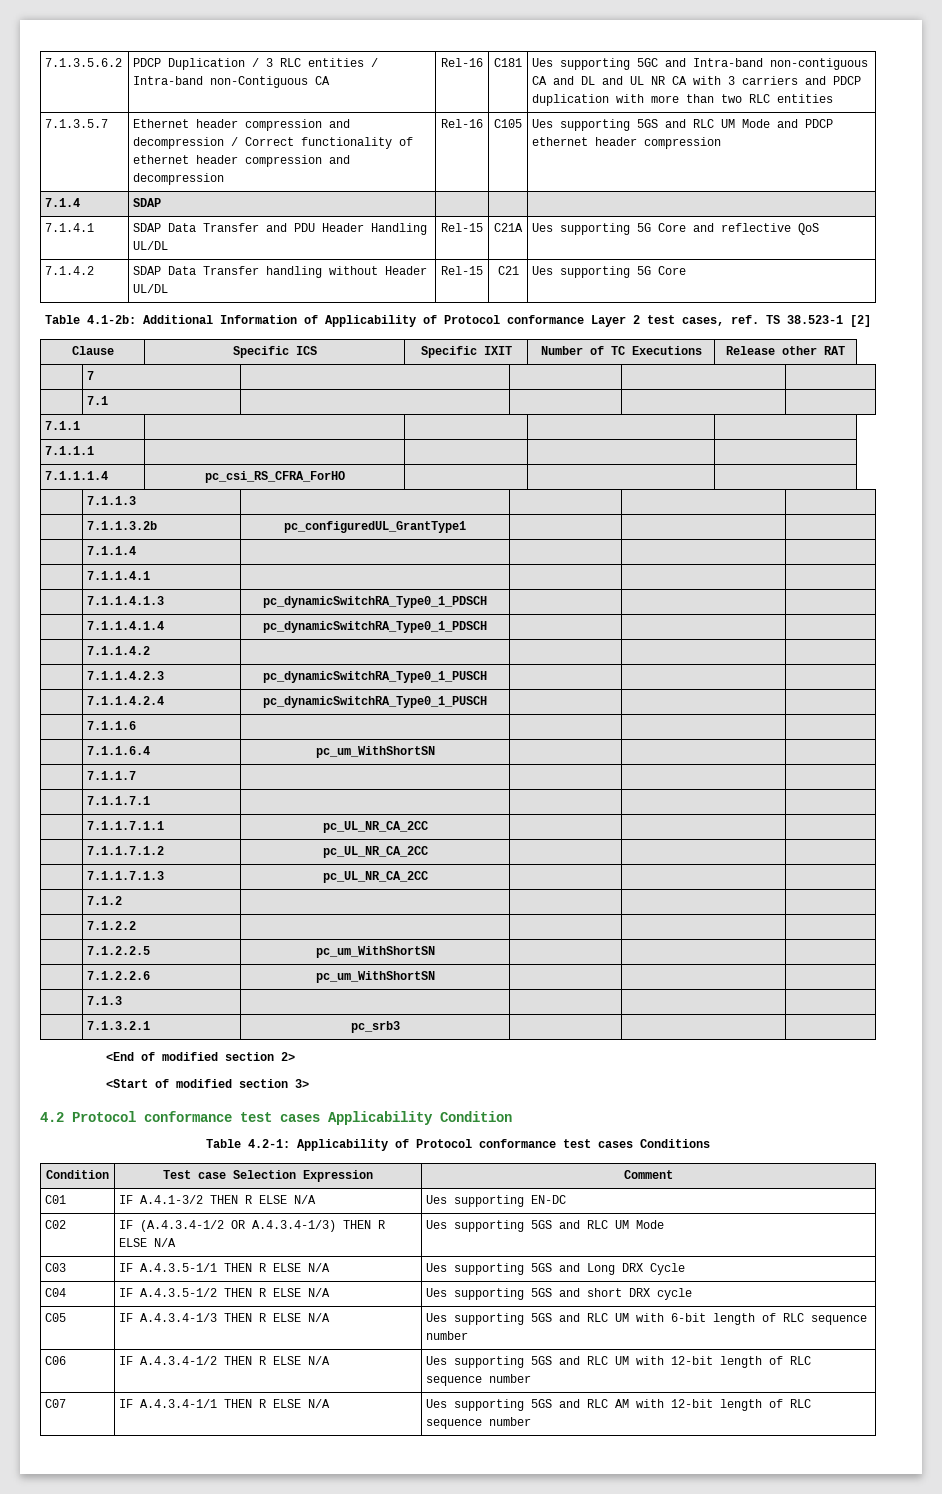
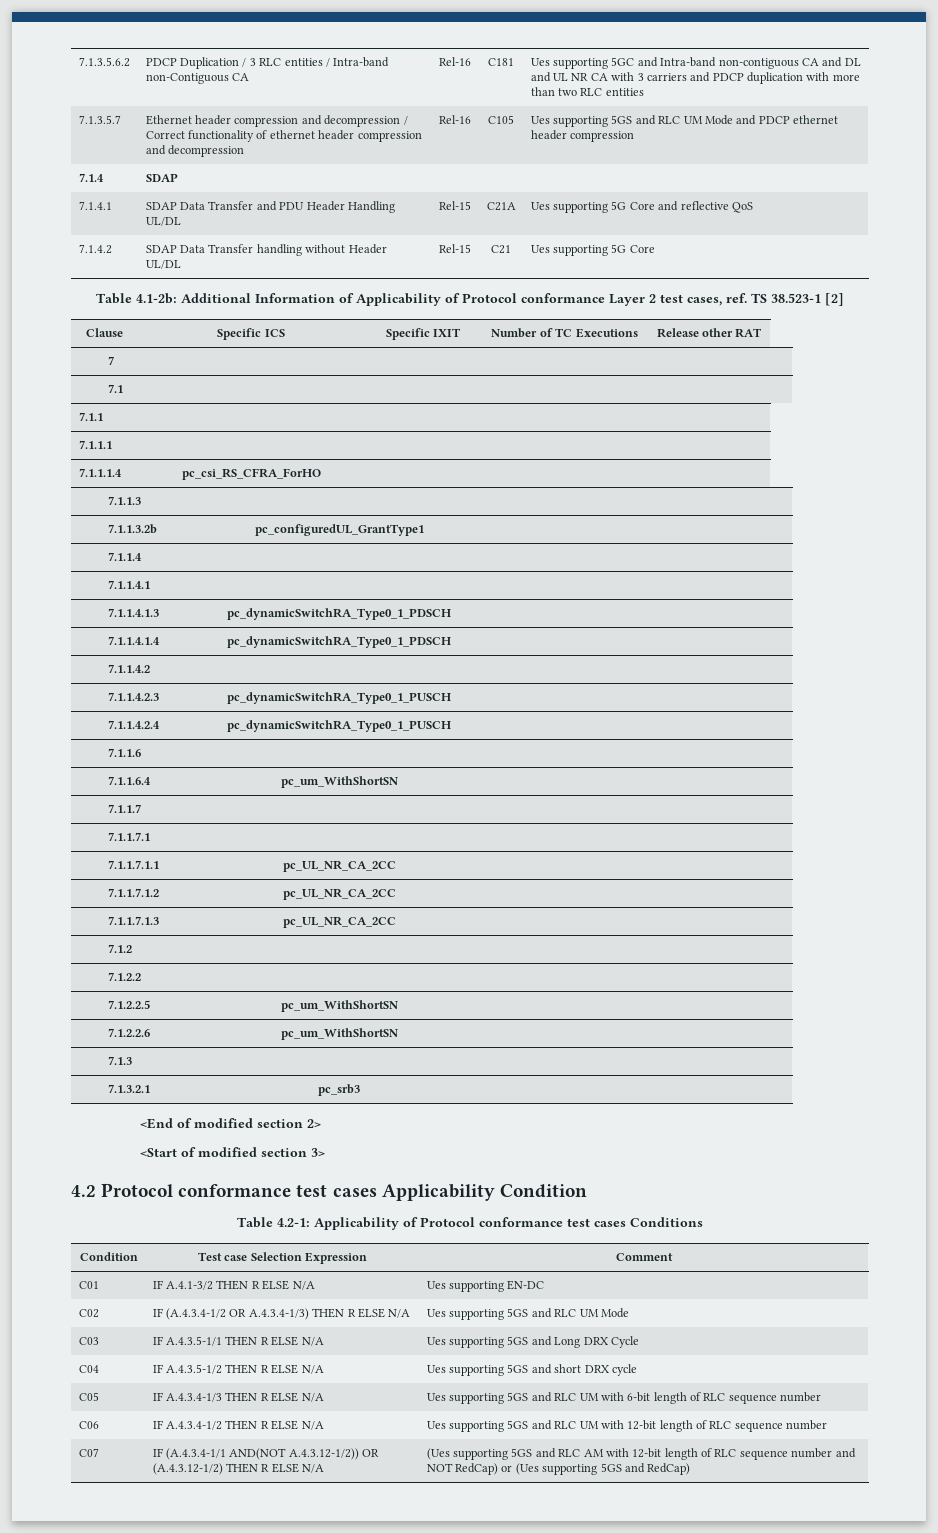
- C07 | IF A.4.3.4-1/1 THEN R ELSE N/A | Ues supporting 5GS and RLC AM with 12-bit length of RLC sequence number
+ C07 | IF (A.4.3.4-1/1 AND(NOT A.4.3.12-1/2)) OR (A.4.3.12-1/2) THEN R ELSE N/A | (Ues supporting 5GS and RLC AM with 12-bit length of RLC sequence number and NOT RedCap) or (Ues supporting 5GS and RedCap)

